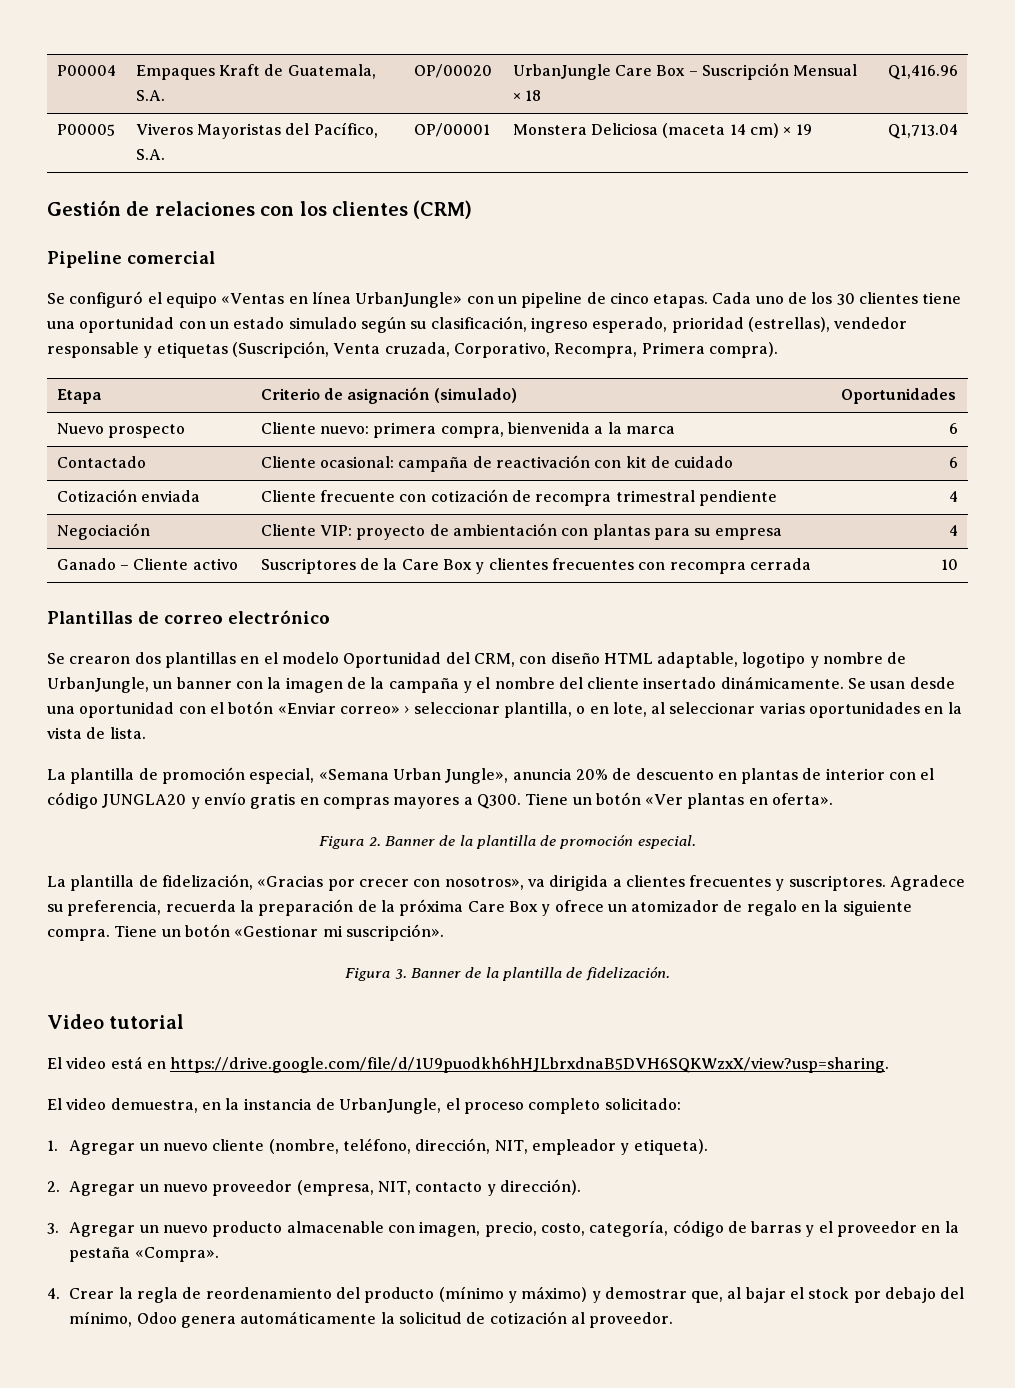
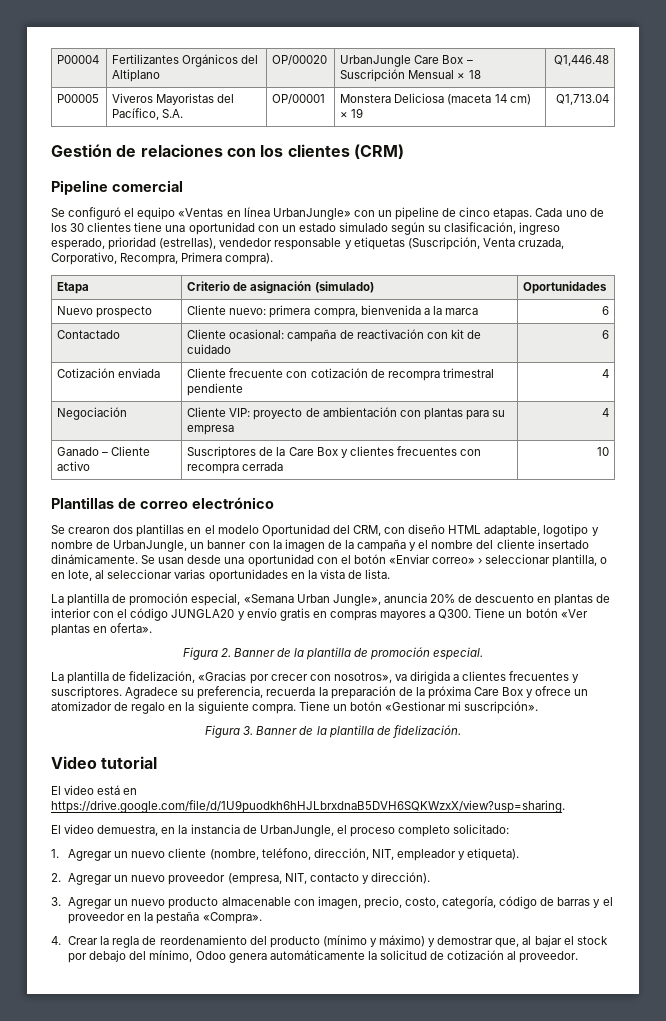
- P00004 | Empaques Kraft de Guatemala, S.A. | OP/00020 | UrbanJungle Care Box – Suscripción Mensual × 18 | Q1,416.96
+ P00004 | Fertilizantes Orgánicos del Altiplano | OP/00020 | UrbanJungle Care Box – Suscripción Mensual × 18 | Q1,446.48

